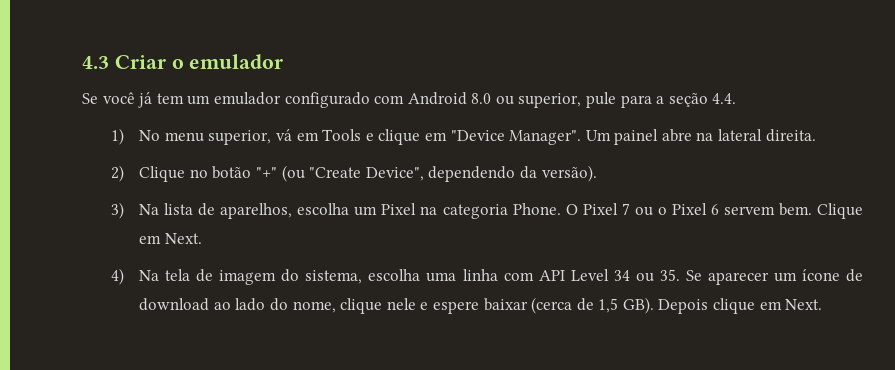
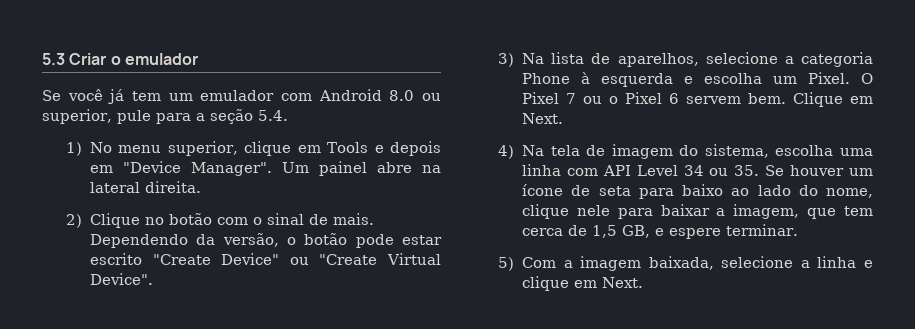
- 4.3 Criar o emulador
+ 5.3 Criar o emulador
- Se você já tem um emulador configurado com Android 8.0 ou superior, pule para a seção 4.4.
+ Se você já tem um emulador com Android 8.0 ou superior, pule para a seção 5.4.
- 1) No menu superior, vá em Tools e clique em "Device Manager".
+ 1) No menu superior, clique em Tools e depois em "Device Manager".
- 2) Clique no botão "+" (ou "Create Device", dependendo da versão).
+ 2) Clique no botão com o sinal de mais. Dependendo da versão, o botão pode estar escrito "Create Device" ou "Create Virtual Device".
- 3) Na lista de aparelhos, escolha um Pixel na categoria Phone.
+ 3) Na lista de aparelhos, selecione a categoria Phone à esquerda e escolha um Pixel.
- 4) Na tela de imagem do sistema, escolha uma linha com API Level 34 ou 35. Se aparecer um ícone de download ao lado do nome, clique nele e espere baixar (cerca de 1,5 GB). Depois clique em Next.
+ 4) Na tela de imagem do sistema, escolha uma linha com API Level 34 ou 35. Se houver um ícone de seta para baixo ao lado do nome, clique nele para baixar a imagem, que tem cerca de 1,5 GB, e espere terminar.
+ 5) Com a imagem baixada, selecione a linha e clique em Next.

